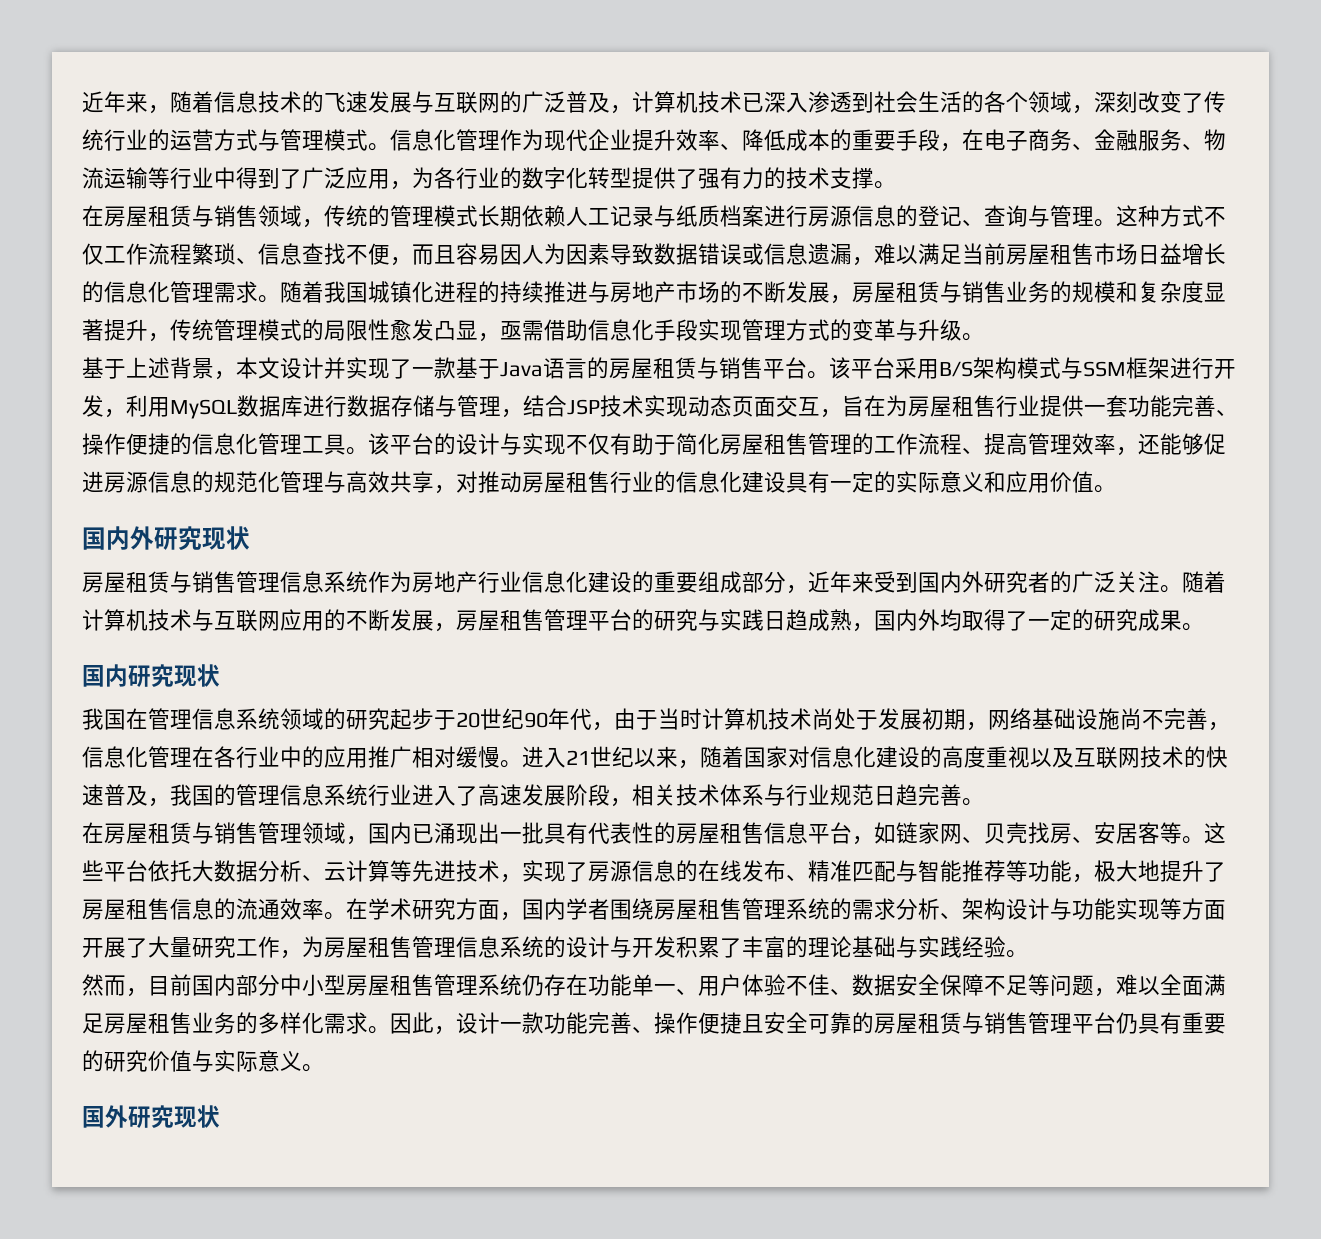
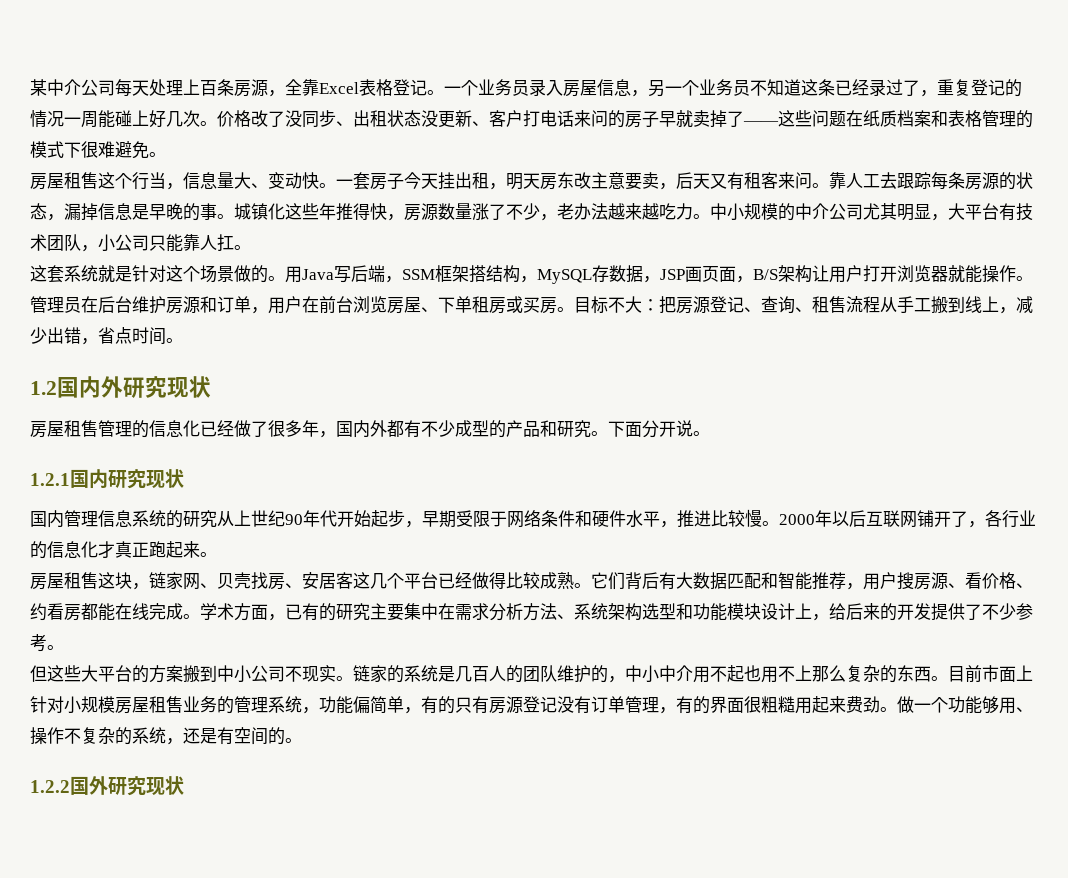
- 近年来，随着信息技术的飞速发展与互联网的广泛普及，计算机技术已深入渗透到社会生活的各个领域，深刻改变了传统行业的运营方式与管理模式。信息化管理作为现代企业提升效率、降低成本的重要手段，在电子商务、金融服务、物流运输等行业中得到了广泛应用，为各行业的数字化转型提供了强有力的技术支撑。
- 在房屋租赁与销售领域，传统的管理模式长期依赖人工记录与纸质档案进行房源信息的登记、查询与管理。这种方式不仅工作流程繁琐、信息查找不便，而且容易因人为因素导致数据错误或信息遗漏，难以满足当前房屋租售市场日益增长的信息化管理需求。随着我国城镇化进程的持续推进与房地产市场的不断发展，房屋租赁与销售业务的规模和复杂度显著提升，传统管理模式的局限性愈发凸显，亟需借助信息化手段实现管理方式的变革与升级。
- 基于上述背景，本文设计并实现了一款基于Java语言的房屋租赁与销售平台。该平台采用B/S架构模式与SSM框架进行开发，利用MySQL数据库进行数据存储与管理，结合JSP技术实现动态页面交互，旨在为房屋租售行业提供一套功能完善、操作便捷的信息化管理工具。该平台的设计与实现不仅有助于简化房屋租售管理的工作流程、提高管理效率，还能够促进房源信息的规范化管理与高效共享，对推动房屋租售行业的信息化建设具有一定的实际意义和应用价值。
- 国内外研究现状
+ 某中介公司每天处理上百条房源，全靠Excel表格登记。一个业务员录入房屋信息，另一个业务员不知道这条已经录过了，重复登记的情况一周能碰上好几次。价格改了没同步、出租状态没更新、客户打电话来问的房子早就卖掉了——这些问题在纸质档案和表格管理的模式下很难避免。
+ 房屋租售这个行当，信息量大、变动快。一套房子今天挂出租，明天房东改主意要卖，后天又有租客来问。靠人工去跟踪每条房源的状态，漏掉信息是早晚的事。城镇化这些年推得快，房源数量涨了不少，老办法越来越吃力。中小规模的中介公司尤其明显，大平台有技术团队，小公司只能靠人扛。
+ 这套系统就是针对这个场景做的。用Java写后端，SSM框架搭结构，MySQL存数据，JSP画页面，B/S架构让用户打开浏览器就能操作。管理员在后台维护房源和订单，用户在前台浏览房屋、下单租房或买房。目标不大：把房源登记、查询、租售流程从手工搬到线上，减少出错，省点时间。
+ 1.2国内外研究现状
- 房屋租赁与销售管理信息系统作为房地产行业信息化建设的重要组成部分，近年来受到国内外研究者的广泛关注。随着计算机技术与互联网应用的不断发展，房屋租售管理平台的研究与实践日趋成熟，国内外均取得了一定的研究成果。
- 国内研究现状
+ 房屋租售管理的信息化已经做了很多年，国内外都有不少成型的产品和研究。下面分开说。
+ 1.2.1国内研究现状
- 我国在管理信息系统领域的研究起步于20世纪90年代，由于当时计算机技术尚处于发展初期，网络基础设施尚不完善，信息化管理在各行业中的应用推广相对缓慢。进入21世纪以来，随着国家对信息化建设的高度重视以及互联网技术的快速普及，我国的管理信息系统行业进入了高速发展阶段，相关技术体系与行业规范日趋完善。
- 在房屋租赁与销售管理领域，国内已涌现出一批具有代表性的房屋租售信息平台，如链家网、贝壳找房、安居客等。这些平台依托大数据分析、云计算等先进技术，实现了房源信息的在线发布、精准匹配与智能推荐等功能，极大地提升了房屋租售信息的流通效率。在学术研究方面，国内学者围绕房屋租售管理系统的需求分析、架构设计与功能实现等方面开展了大量研究工作，为房屋租售管理信息系统的设计与开发积累了丰富的理论基础与实践经验。
- 然而，目前国内部分中小型房屋租售管理系统仍存在功能单一、用户体验不佳、数据安全保障不足等问题，难以全面满足房屋租售业务的多样化需求。因此，设计一款功能完善、操作便捷且安全可靠的房屋租赁与销售管理平台仍具有重要的研究价值与实际意义。
- 国外研究现状
+ 国内管理信息系统的研究从上世纪90年代开始起步，早期受限于网络条件和硬件水平，推进比较慢。2000年以后互联网铺开了，各行业的信息化才真正跑起来。
+ 房屋租售这块，链家网、贝壳找房、安居客这几个平台已经做得比较成熟。它们背后有大数据匹配和智能推荐，用户搜房源、看价格、约看房都能在线完成。学术方面，已有的研究主要集中在需求分析方法、系统架构选型和功能模块设计上，给后来的开发提供了不少参考。
+ 但这些大平台的方案搬到中小公司不现实。链家的系统是几百人的团队维护的，中小中介用不起也用不上那么复杂的东西。目前市面上针对小规模房屋租售业务的管理系统，功能偏简单，有的只有房源登记没有订单管理，有的界面很粗糙用起来费劲。做一个功能够用、操作不复杂的系统，还是有空间的。
+ 1.2.2国外研究现状

